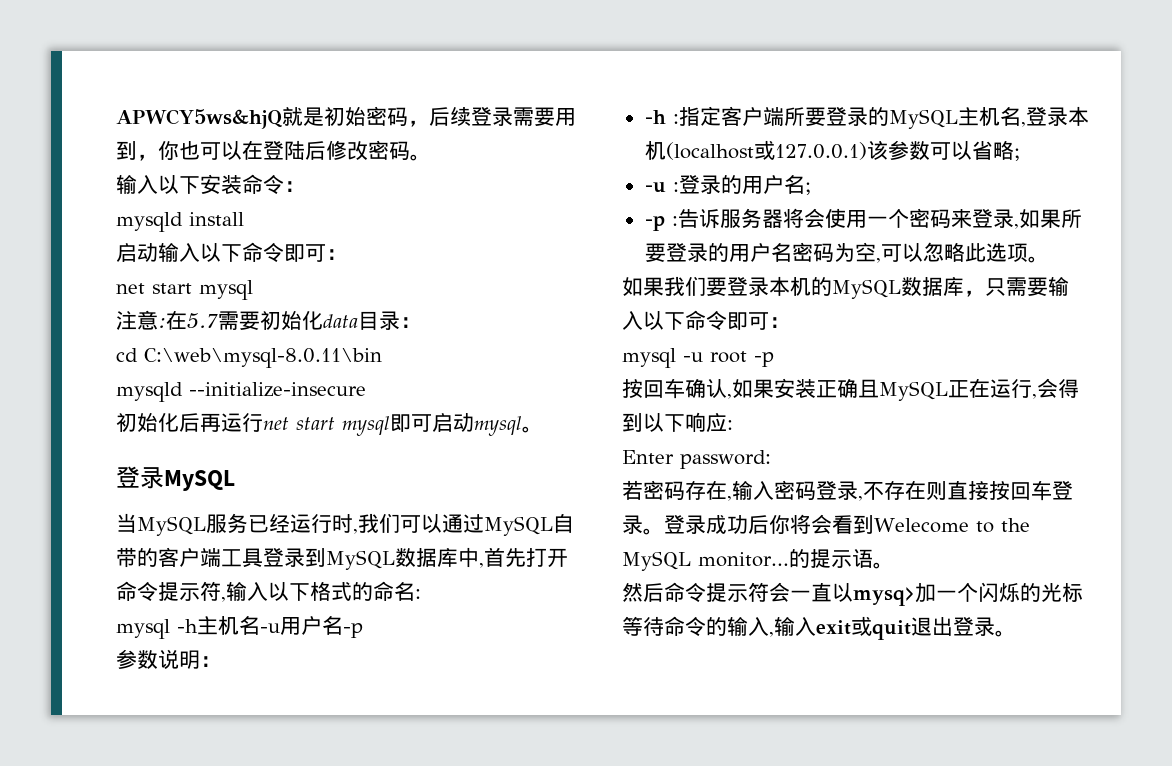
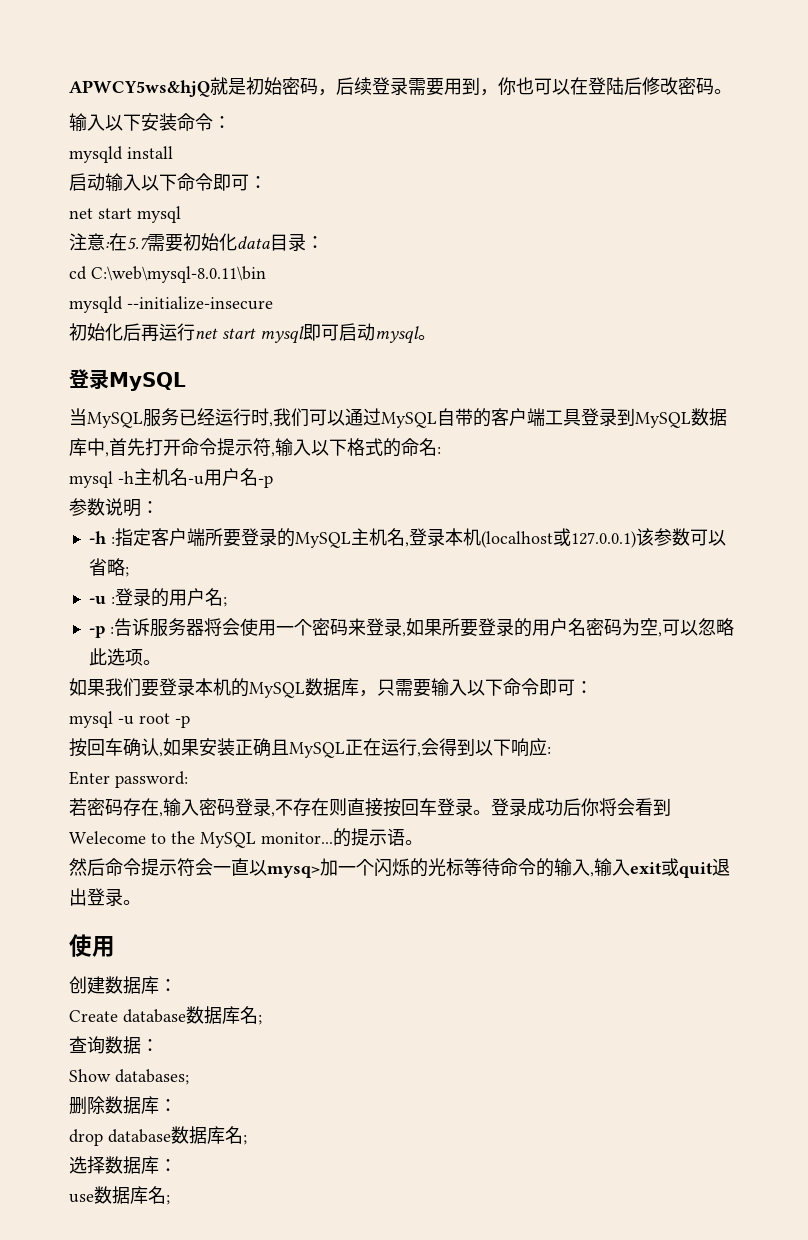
  然后命令提示符会一直以mysq>加一个闪烁的光标等待命令的输入,输入exit或quit退出登录。
+ 使用
+ 创建数据库：
+ Create database数据库名;
+ 查询数据：
+ Show databases;
+ 删除数据库：
+ drop database数据库名;
+ 选择数据库：
+ use数据库名;

